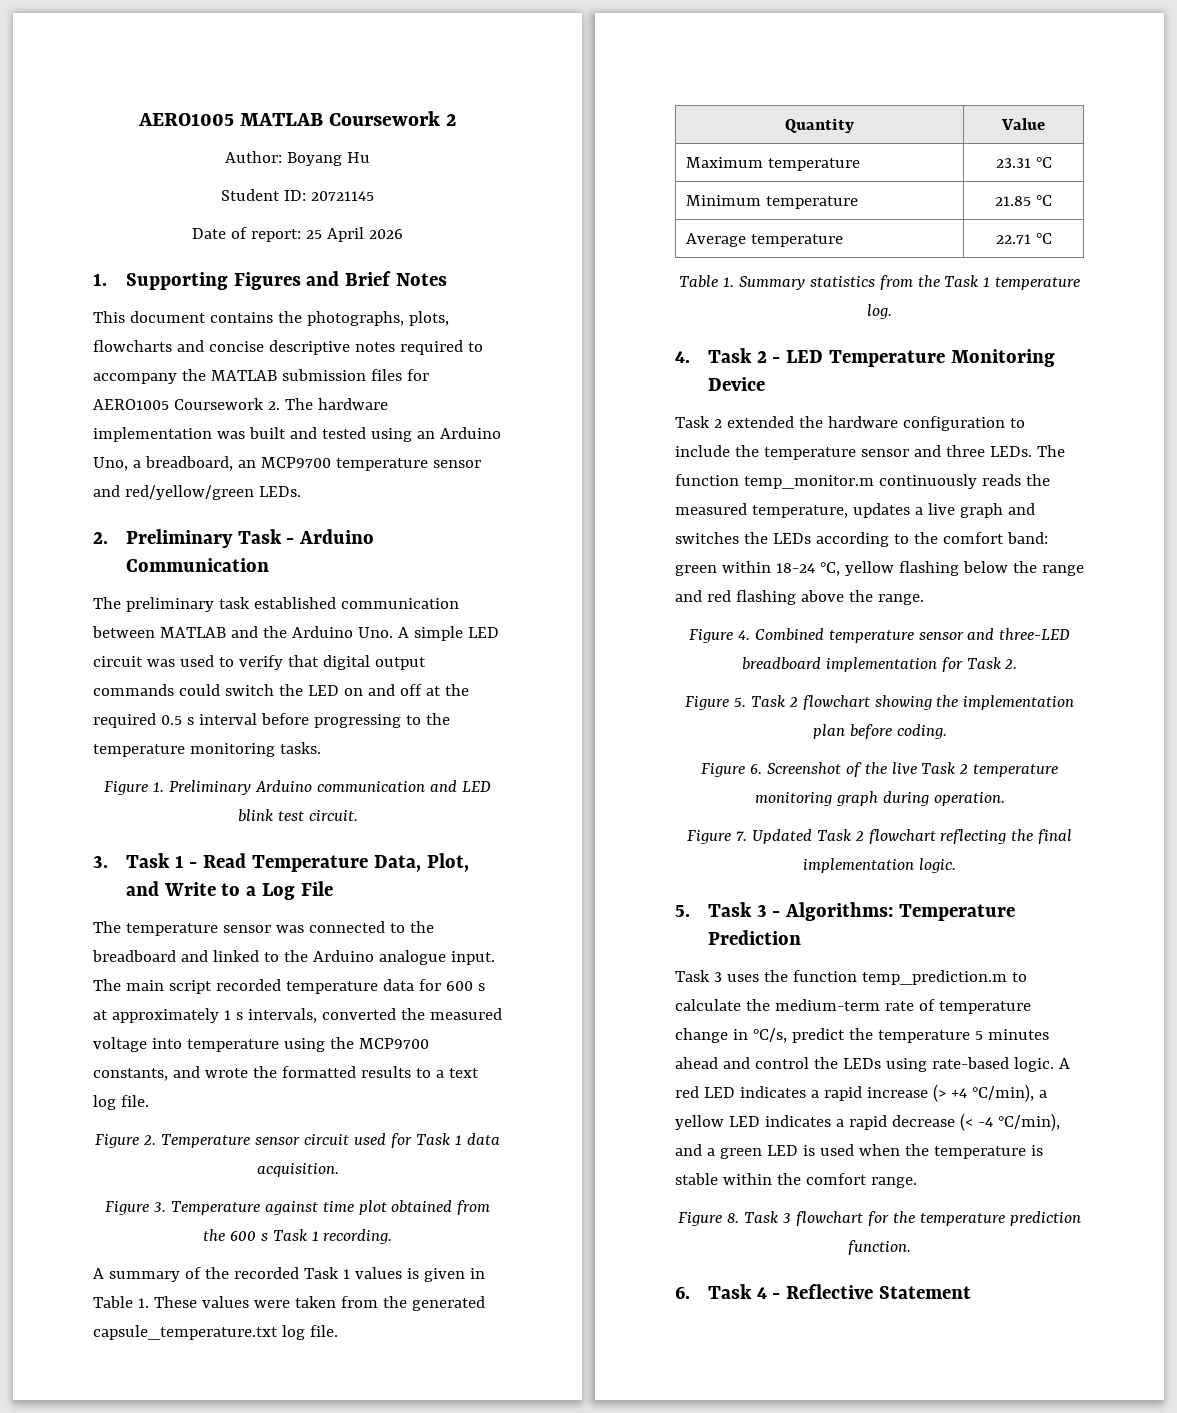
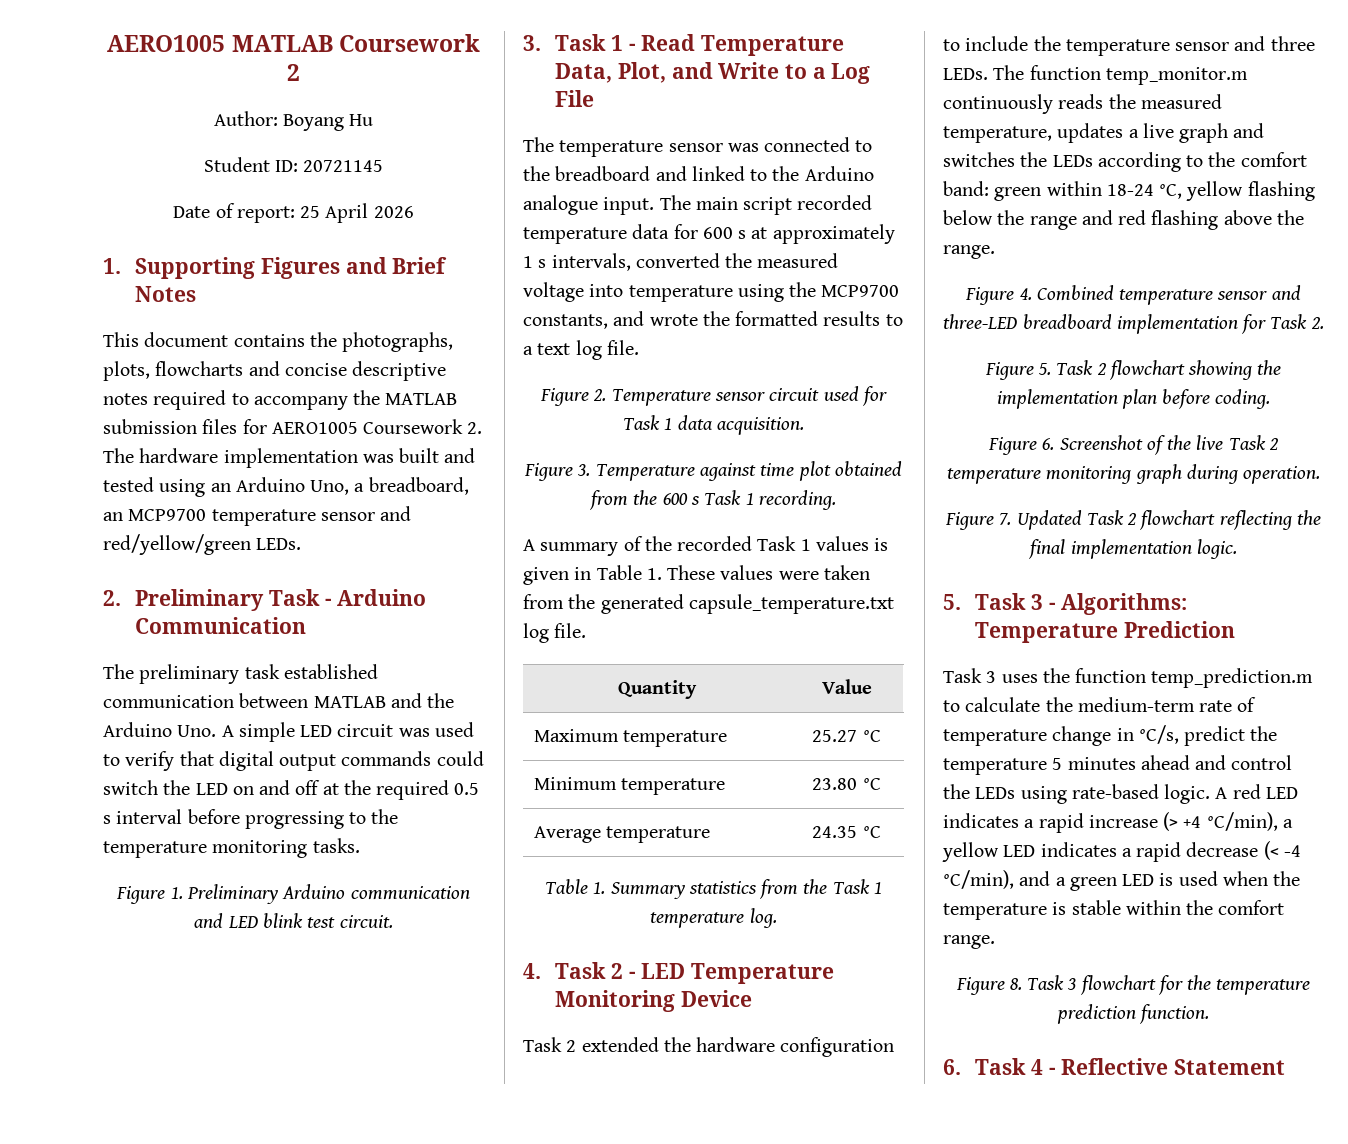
- Maximum temperature | 23.31 °C
+ Maximum temperature | 25.27 °C
- Minimum temperature | 21.85 °C
+ Minimum temperature | 23.80 °C
- Average temperature | 22.71 °C
+ Average temperature | 24.35 °C

